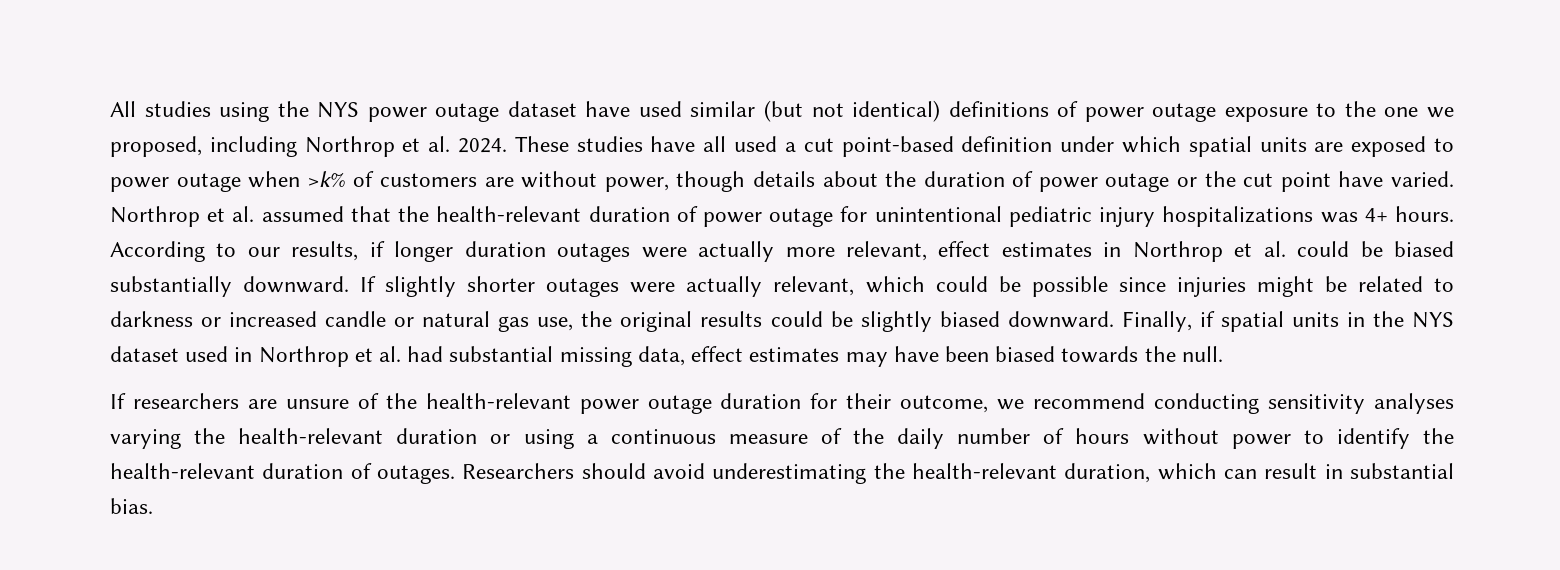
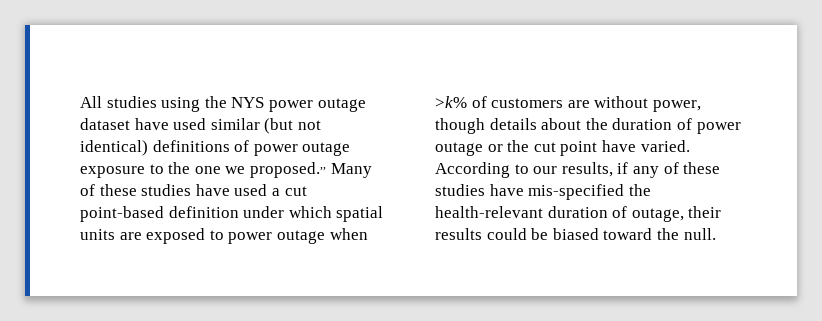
- All studies using the NYS power outage dataset have used similar (but not identical) definitions of power outage exposure to the one we proposed, including Northrop et al. 2024. These studies have all used a cut point-based definition under which spatial units are exposed to power outage when >k% of customers are without power, though details about the duration of power outage or the cut point have varied.
+ All studies using the NYS power outage dataset have used similar (but not identical) definitions of power outage exposure to the one we proposed.,, Many of these studies have used a cut point-based definition under which spatial units are exposed to power outage when >k% of customers are without power, though details about the duration of power outage or the cut point have varied.
- Northrop et al. assumed that the health-relevant duration of power outage for unintentional pediatric injury hospitalizations was 4+ hours.
- According to our results, if longer duration outages were actually more relevant, effect estimates in Northrop et al. could be biased substantially downward. If slightly shorter outages were actually relevant, which could be possible since injuries might be related to darkness or increased candle or natural gas use, the original results could be slightly biased downward. Finally, if spatial units in the NYS dataset used in Northrop et al. had substantial missing data, effect estimates may have been biased towards the null.
- If researchers are unsure of the health-relevant power outage duration for their outcome, we recommend conducting sensitivity analyses varying the health-relevant duration or using a continuous measure of the daily number of hours without power to identify the health-relevant duration of outages. Researchers should avoid underestimating the health-relevant duration, which can result in substantial bias.
+ According to our results, if any of these studies have mis-specified the health-relevant duration of outage, their results could be biased toward the null.

